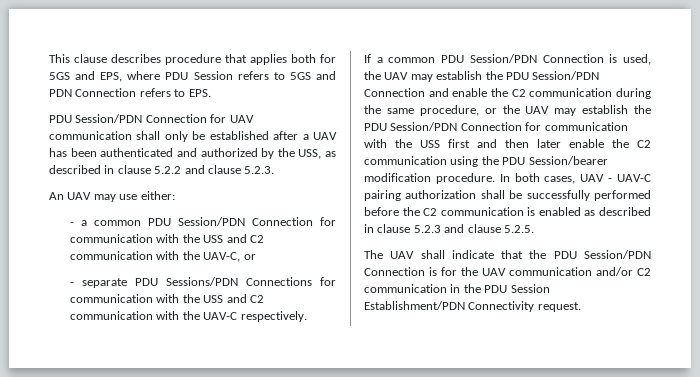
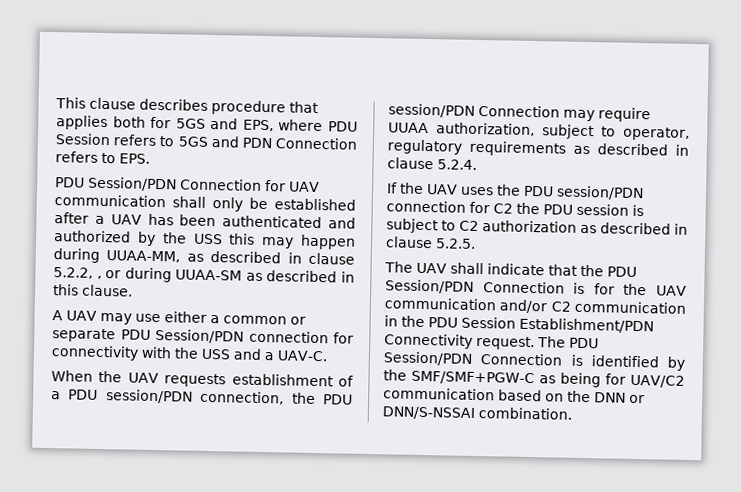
- PDU Session/PDN Connection for UAV communication shall only be established after a UAV has been authenticated and authorized by the USS, as described in clause 5.2.2 and clause 5.2.3.
- An UAV may use either:
- - a common PDU Session/PDN Connection for communication with the USS and C2 communication with the UAV-C, or
- - separate PDU Sessions/PDN Connections for communication with the USS and C2 communication with the UAV-C respectively.
- If a common PDU Session/PDN Connection is used, the UAV may establish the PDU Session/PDN Connection and enable the C2 communication during the same procedure, or the UAV may establish the PDU Session/PDN Connection for communication with the USS first and then later enable the C2 communication using the PDU Session/bearer modification procedure. In both cases, UAV - UAV-C pairing authorization shall be successfully performed before the C2 communication is enabled as described in clause 5.2.3 and clause 5.2.5.
+ PDU Session/PDN Connection for UAV communication shall only be established after a UAV has been authenticated and authorized by the USS this may happen during UUAA-MM, as described in clause 5.2.2, , or during UUAA-SM as described in this clause.
+ A UAV may use either a common or separate PDU Session/PDN connection for connectivity with the USS and a UAV-C.
+ When the UAV requests establishment of a PDU session/PDN connection, the PDU session/PDN Connection may require UUAA authorization, subject to operator, regulatory requirements as described in clause 5.2.4.
+ If the UAV uses the PDU session/PDN connection for C2 the PDU session is subject to C2 authorization as described in clause 5.2.5.
+ The PDU Session/PDN Connection is identified by the SMF/SMF+PGW-C as being for UAV/C2 communication based on the DNN or DNN/S-NSSAI combination.

